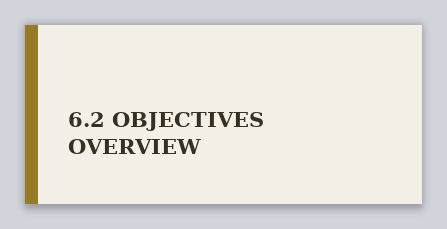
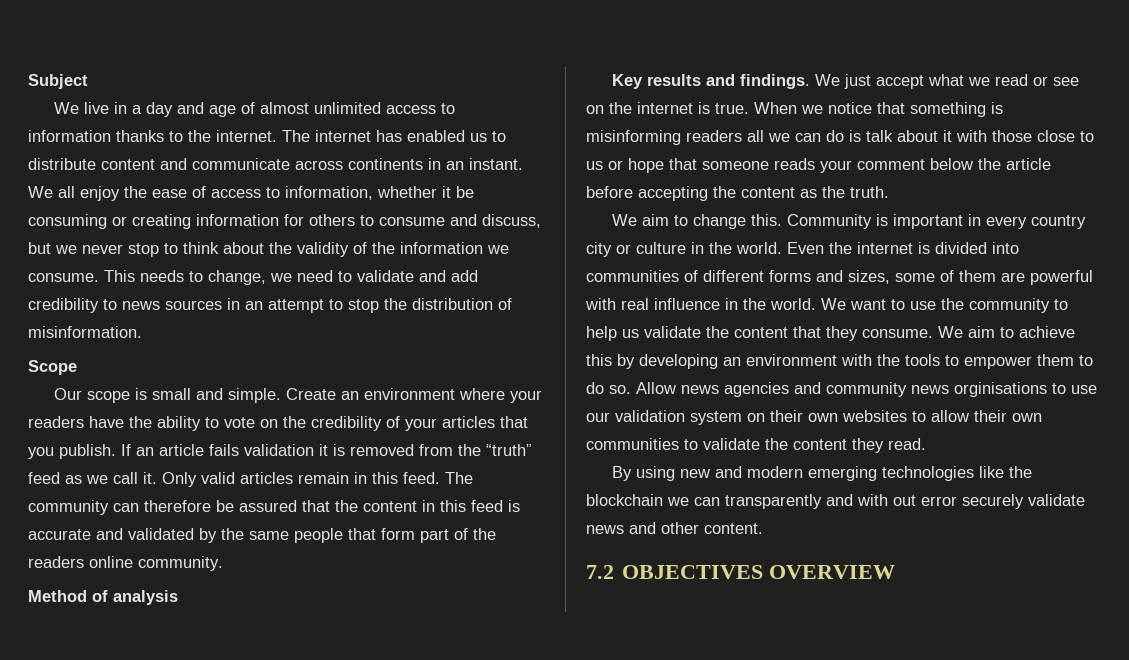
- 6.2 OBJECTIVES OVERVIEW
+ Subject
+ We live in a day and age of almost unlimited access to information thanks to the internet. The internet has enabled us to distribute content and communicate across continents in an instant. We all enjoy the ease of access to information, whether it be consuming or creating information for others to consume and discuss, but we never stop to think about the validity of the information we consume. This needs to change, we need to validate and add credibility to news sources in an attempt to stop the distribution of misinformation.
+ Scope
+ Our scope is small and simple. Create an environment where your readers have the ability to vote on the credibility of your articles that you publish. If an article fails validation it is removed from the “truth” feed as we call it. Only valid articles remain in this feed. The community can therefore be assured that the content in this feed is accurate and validated by the same people that form part of the readers online community.
+ Method of analysis
+ Key results and findings. We just accept what we read or see on the internet is true. When we notice that something is misinforming readers all we can do is talk about it with those close to us or hope that someone reads your comment below the article before accepting the content as the truth.
+ We aim to change this. Community is important in every country city or culture in the world. Even the internet is divided into communities of different forms and sizes, some of them are powerful with real influence in the world. We want to use the community to help us validate the content that they consume. We aim to achieve this by developing an environment with the tools to empower them to do so. Allow news agencies and community news orginisations to use our validation system on their own websites to allow their own communities to validate the content they read.
+ By using new and modern emerging technologies like the blockchain we can transparently and with out error securely validate news and other content.
+ 7.2 OBJECTIVES OVERVIEW

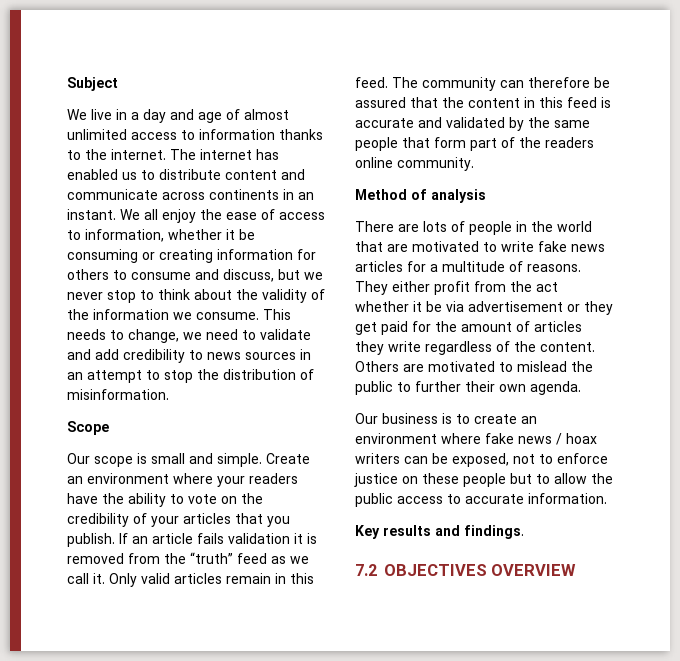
- Key results and findings. We just accept what we read or see on the internet is true. When we notice that something is misinforming readers all we can do is talk about it with those close to us or hope that someone reads your comment below the article before accepting the content as the truth.
- We aim to change this. Community is important in every country city or culture in the world. Even the internet is divided into communities of different forms and sizes, some of them are powerful with real influence in the world. We want to use the community to help us validate the content that they consume. We aim to achieve this by developing an environment with the tools to empower them to do so. Allow news agencies and community news orginisations to use our validation system on their own websites to allow their own communities to validate the content they read.
- By using new and modern emerging technologies like the blockchain we can transparently and with out error securely validate news and other content.
+ There are lots of people in the world that are motivated to write fake news articles for a multitude of reasons. They either profit from the act whether it be via advertisement or they get paid for the amount of articles they write regardless of the content. Others are motivated to mislead the public to further their own agenda.
+ Our business is to create an environment where fake news / hoax writers can be exposed, not to enforce justice on these people but to allow the public access to accurate information.
+ Key results and findings.

